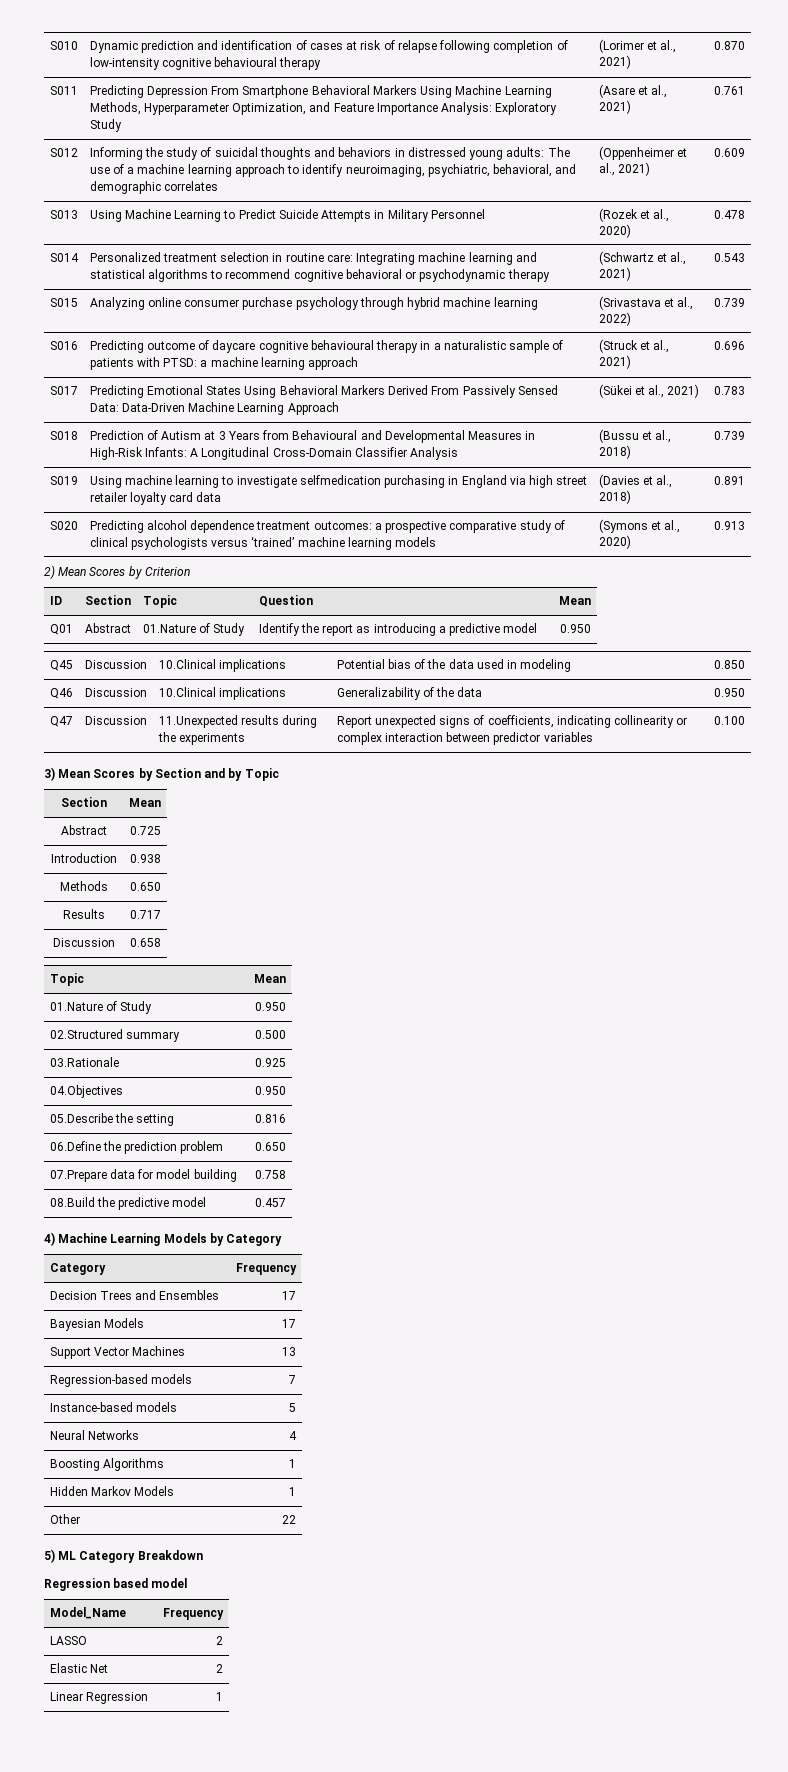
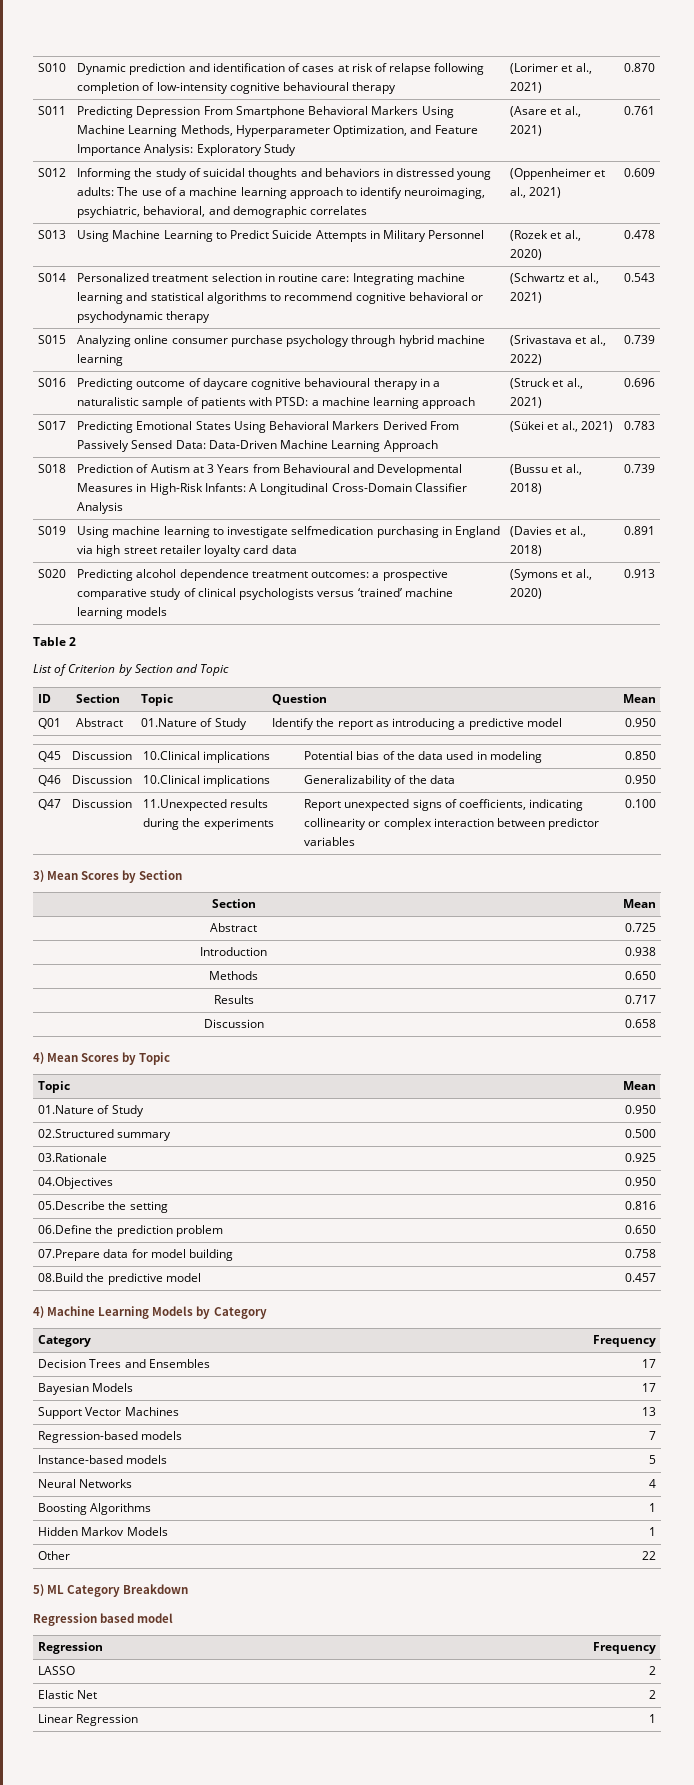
- 2) Mean Scores by Criterion
+ Table 2
+ List of Criterion by Section and Topic
- 3) Mean Scores by Section and by Topic
+ 3) Mean Scores by Section
+ 4) Mean Scores by Topic
- Model_Name | Frequency
+ Regression | Frequency

